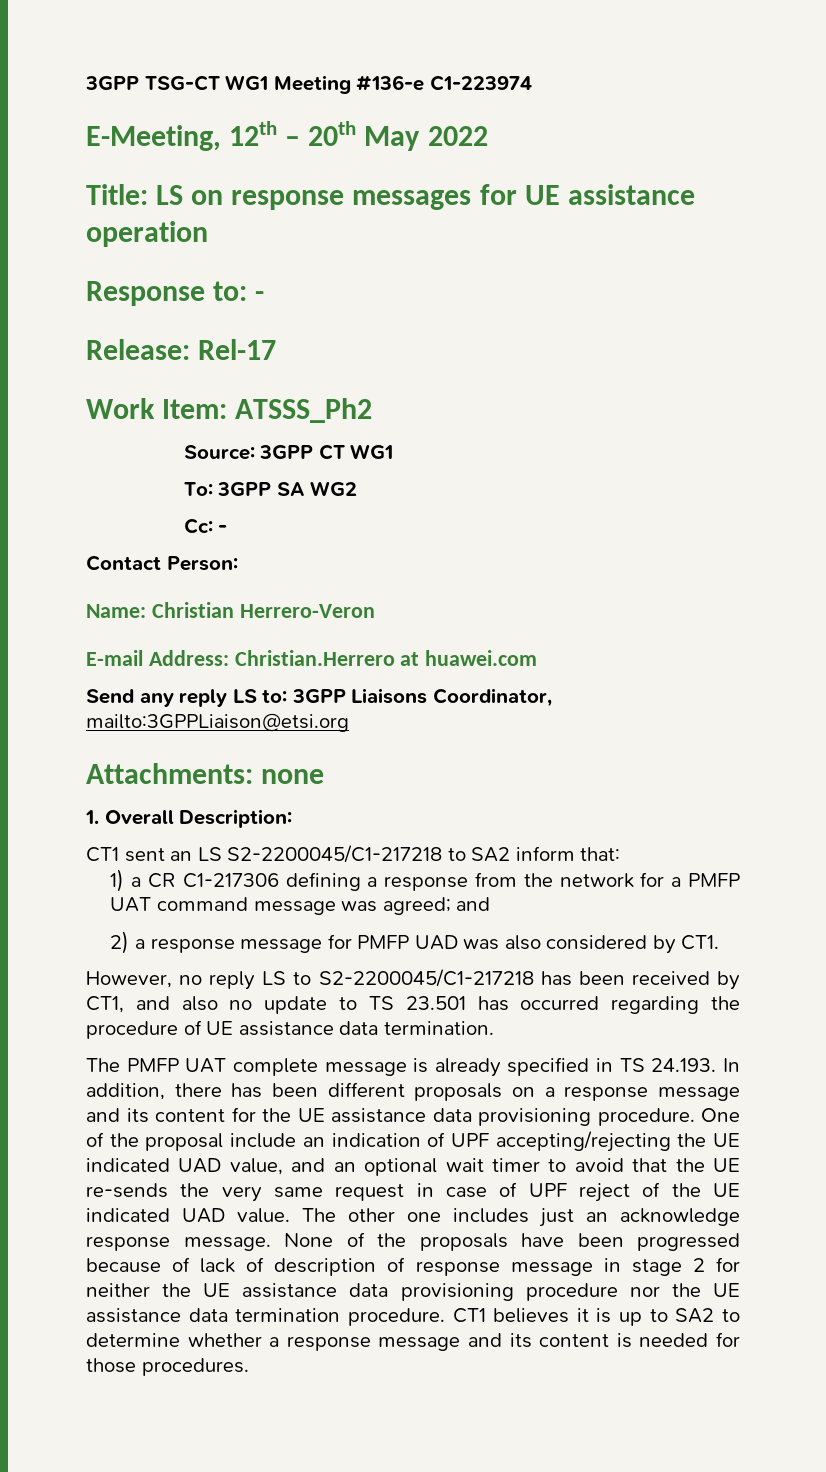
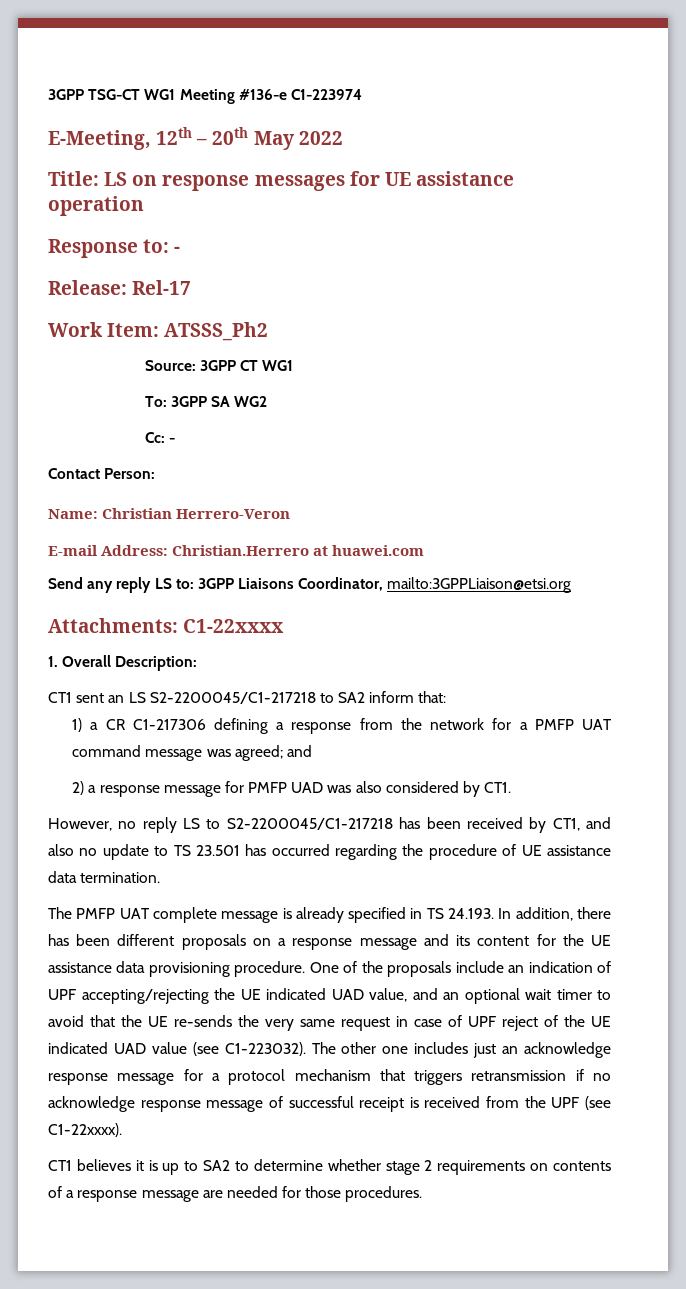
- Attachments: none
+ Attachments: C1-22xxxx
- One of the proposal include an indication of UPF accepting/rejecting the UE indicated UAD value, and an optional wait timer to avoid that the UE re-sends the very same request in case of UPF reject of the UE indicated UAD value.
+ One of the proposals include an indication of UPF accepting/rejecting the UE indicated UAD value, and an optional wait timer to avoid that the UE re-sends the very same request in case of UPF reject of the UE indicated UAD value (see C1-223032).
- The other one includes just an acknowledge response message. None of the proposals have been progressed because of lack of description of response message in stage 2 for neither the UE assistance data provisioning procedure nor the UE assistance data termination procedure. CT1 believes it is up to SA2 to determine whether a response message and its content is needed for those procedures.
+ The other one includes just an acknowledge response message for a protocol mechanism that triggers retransmission if no acknowledge response message of successful receipt is received from the UPF (see C1-22xxxx).
+ CT1 believes it is up to SA2 to determine whether stage 2 requirements on contents of a response message are needed for those procedures.

